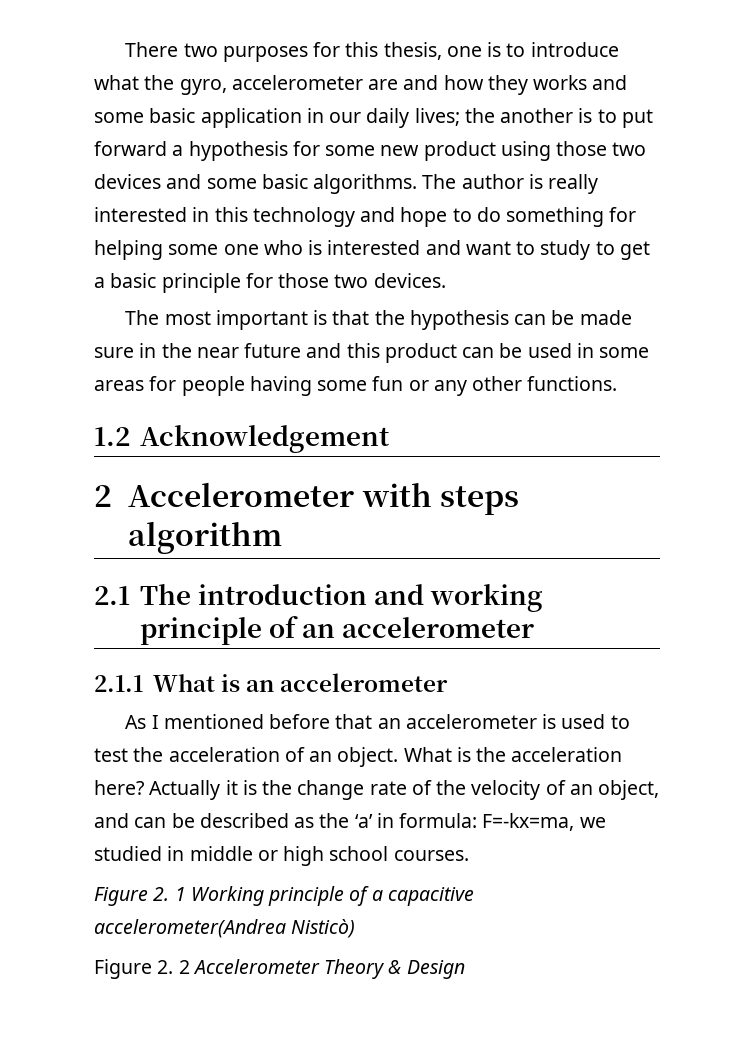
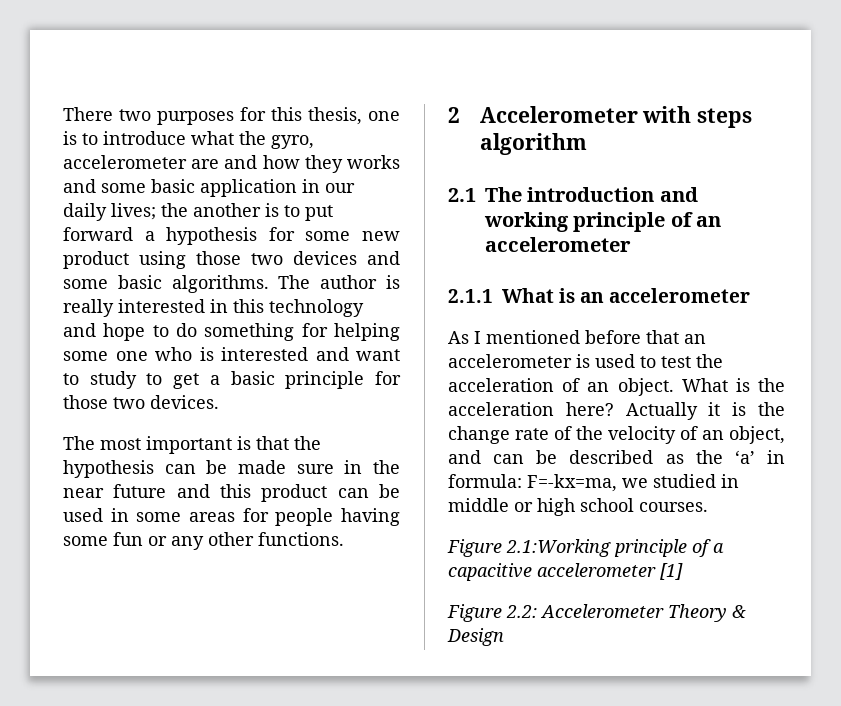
- 1.2 Acknowledgement
- Figure 2. 1 Working principle of a capacitive accelerometer(Andrea Nisticò)
- Figure 2. 2 Accelerometer Theory & Design
+ Figure 2.1:Working principle of a capacitive accelerometer [1]
+ Figure 2.2: Accelerometer Theory & Design

